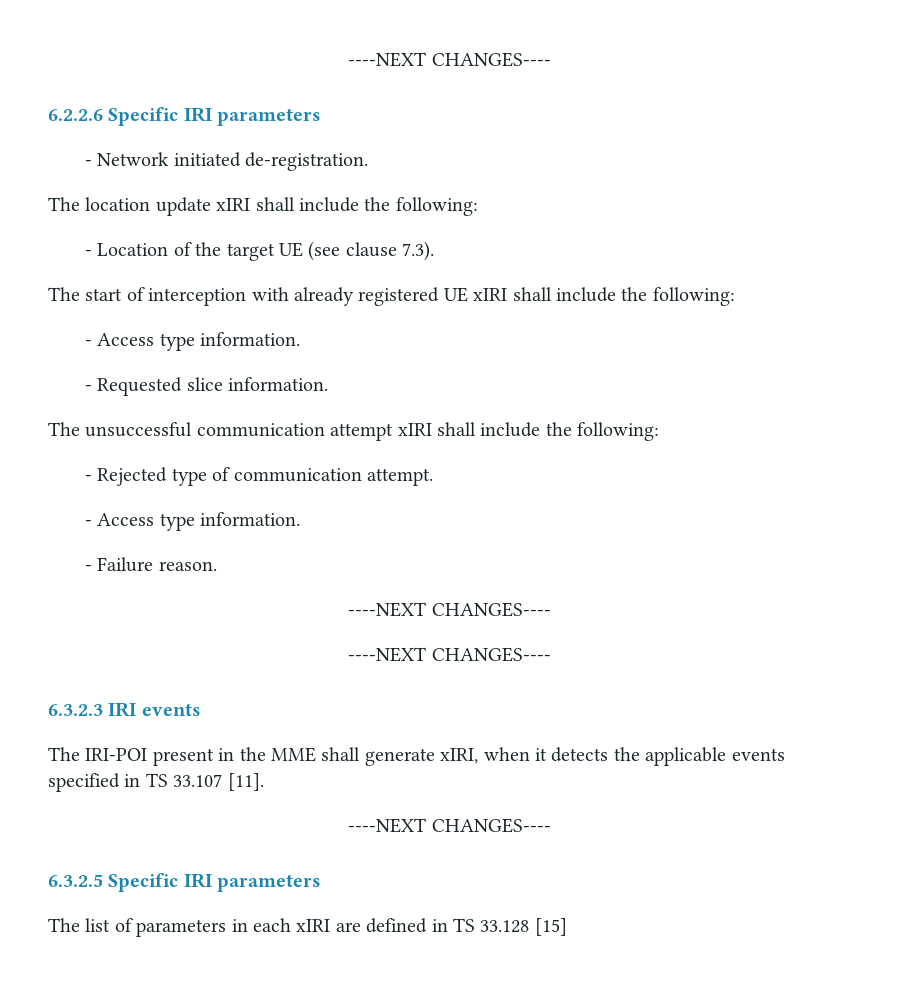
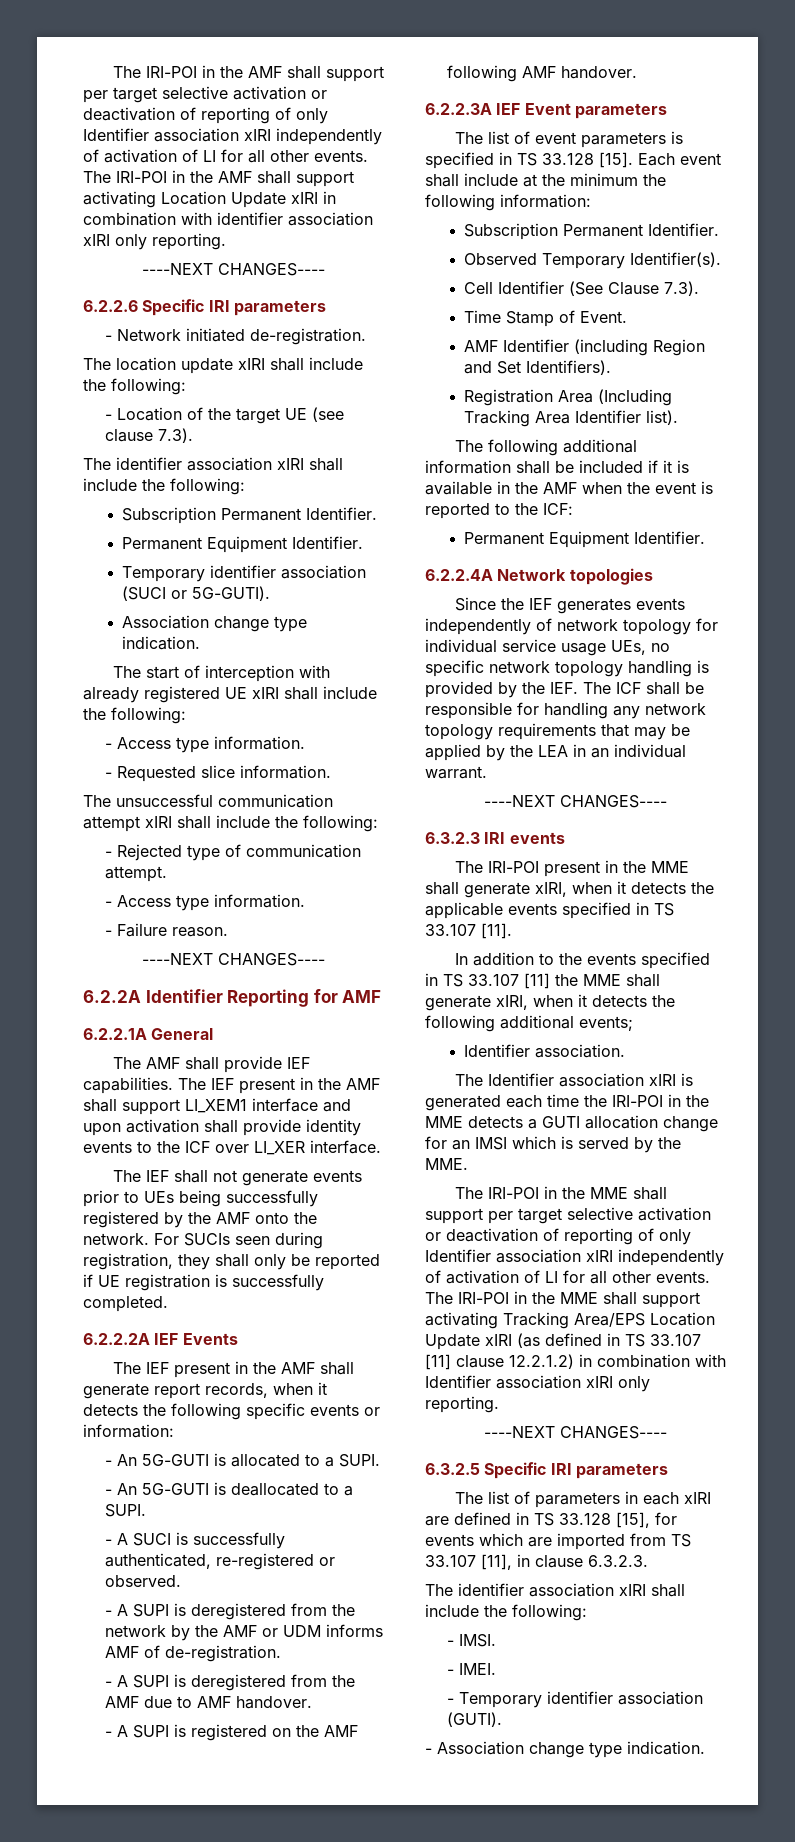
+ The IRI-POI in the AMF shall support per target selective activation or deactivation of reporting of only Identifier association xIRI independently of activation of LI for all other events. The IRI-POI in the AMF shall support activating Location Update xIRI in combination with identifier association xIRI only reporting.
  - Location of the target UE (see clause 7.3).
+ The identifier association xIRI shall include the following:
+ Subscription Permanent Identifier.
+ Permanent Equipment Identifier.
+ Temporary identifier association (SUCI or 5G-GUTI).
+ Association change type indication.
+ 6.2.2A Identifier Reporting for AMF
+ 6.2.2.1A General
+ The AMF shall provide IEF capabilities. The IEF present in the AMF shall support LI_XEM1 interface and upon activation shall provide identity events to the ICF over LI_XER interface.
+ The IEF shall not generate events prior to UEs being successfully registered by the AMF onto the network. For SUCIs seen during registration, they shall only be reported if UE registration is successfully completed.
+ 6.2.2.2A IEF Events
+ The IEF present in the AMF shall generate report records, when it detects the following specific events or information:
+ - An 5G-GUTI is allocated to a SUPI.
+ - An 5G-GUTI is deallocated to a SUPI.
+ - A SUCI is successfully authenticated, re-registered or observed.
+ - A SUPI is deregistered from the network by the AMF or UDM informs AMF of de-registration.
+ - A SUPI is deregistered from the AMF due to AMF handover.
+ - A SUPI is registered on the AMF following AMF handover.
+ 6.2.2.3A IEF Event parameters
+ The list of event parameters is specified in TS 33.128 [15]. Each event shall include at the minimum the following information:
+ Subscription Permanent Identifier.
+ Observed Temporary Identifier(s).
+ Cell Identifier (See Clause 7.3).
+ Time Stamp of Event.
+ AMF Identifier (including Region and Set Identifiers).
+ Registration Area (Including Tracking Area Identifier list).
+ The following additional information shall be included if it is available in the AMF when the event is reported to the ICF:
+ Permanent Equipment Identifier.
+ 6.2.2.4A Network topologies
+ Since the IEF generates events independently of network topology for individual service usage UEs, no specific network topology handling is provided by the IEF. The ICF shall be responsible for handling any network topology requirements that may be applied by the LEA in an individual warrant.
+ In addition to the events specified in TS 33.107 [11] the MME shall generate xIRI, when it detects the following additional events;
+ Identifier association.
+ The Identifier association xIRI is generated each time the IRI-POI in the MME detects a GUTI allocation change for an IMSI which is served by the MME.
+ The IRI-POI in the MME shall support per target selective activation or deactivation of reporting of only Identifier association xIRI independently of activation of LI for all other events. The IRI-POI in the MME shall support activating Tracking Area/EPS Location Update xIRI (as defined in TS 33.107 [11] clause 12.2.1.2) in combination with Identifier association xIRI only reporting.
- The list of parameters in each xIRI are defined in TS 33.128 [15]
+ The list of parameters in each xIRI are defined in TS 33.128 [15], for events which are imported from TS 33.107 [11], in clause 6.3.2.3.
+ The identifier association xIRI shall include the following:
+ - IMSI.
+ - IMEI.
+ - Temporary identifier association (GUTI).
+ - Association change type indication.

